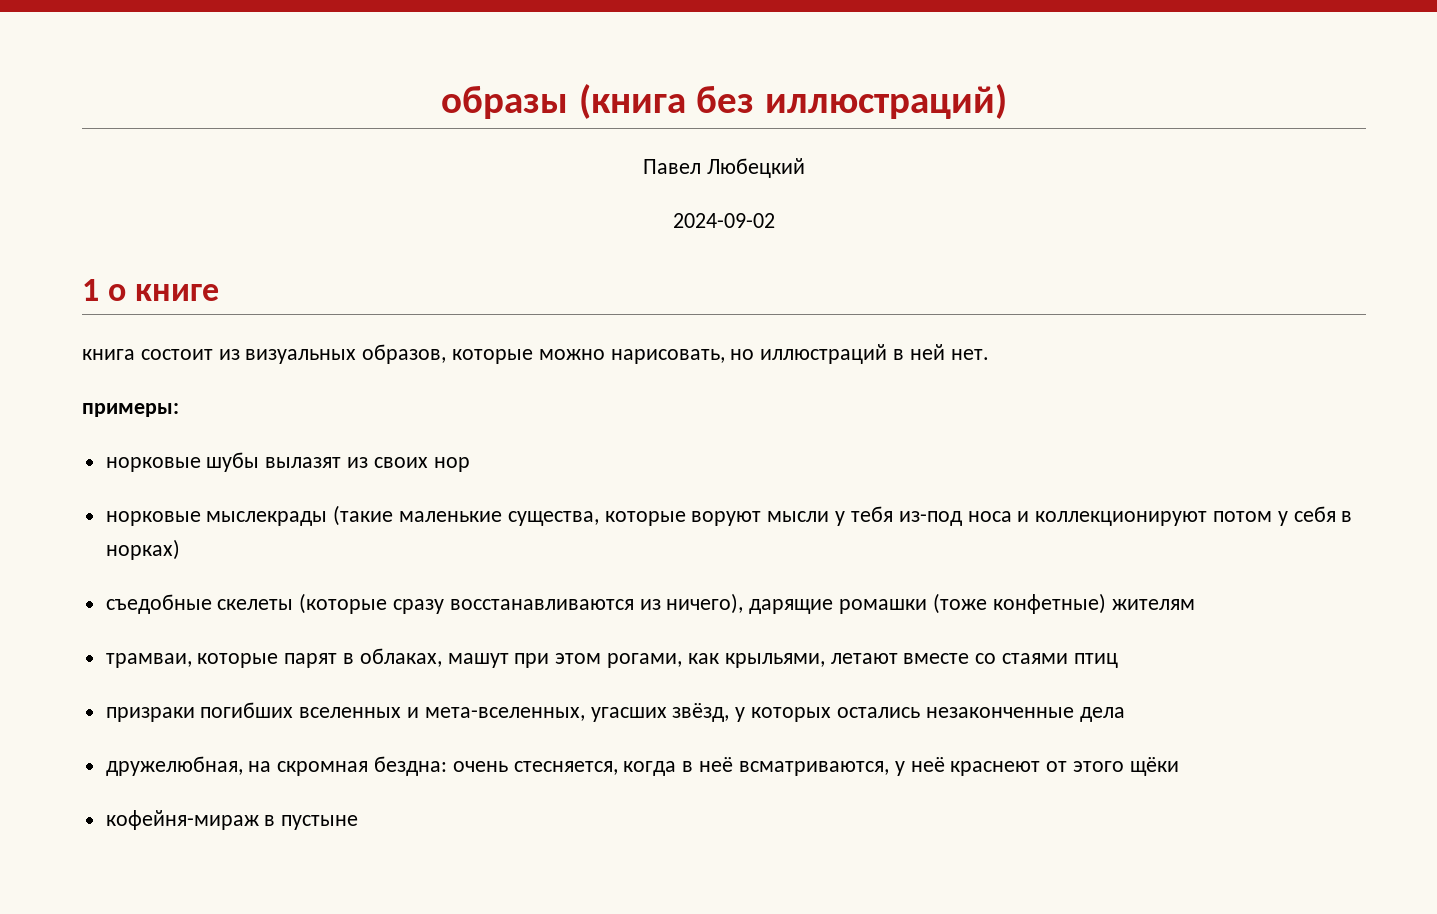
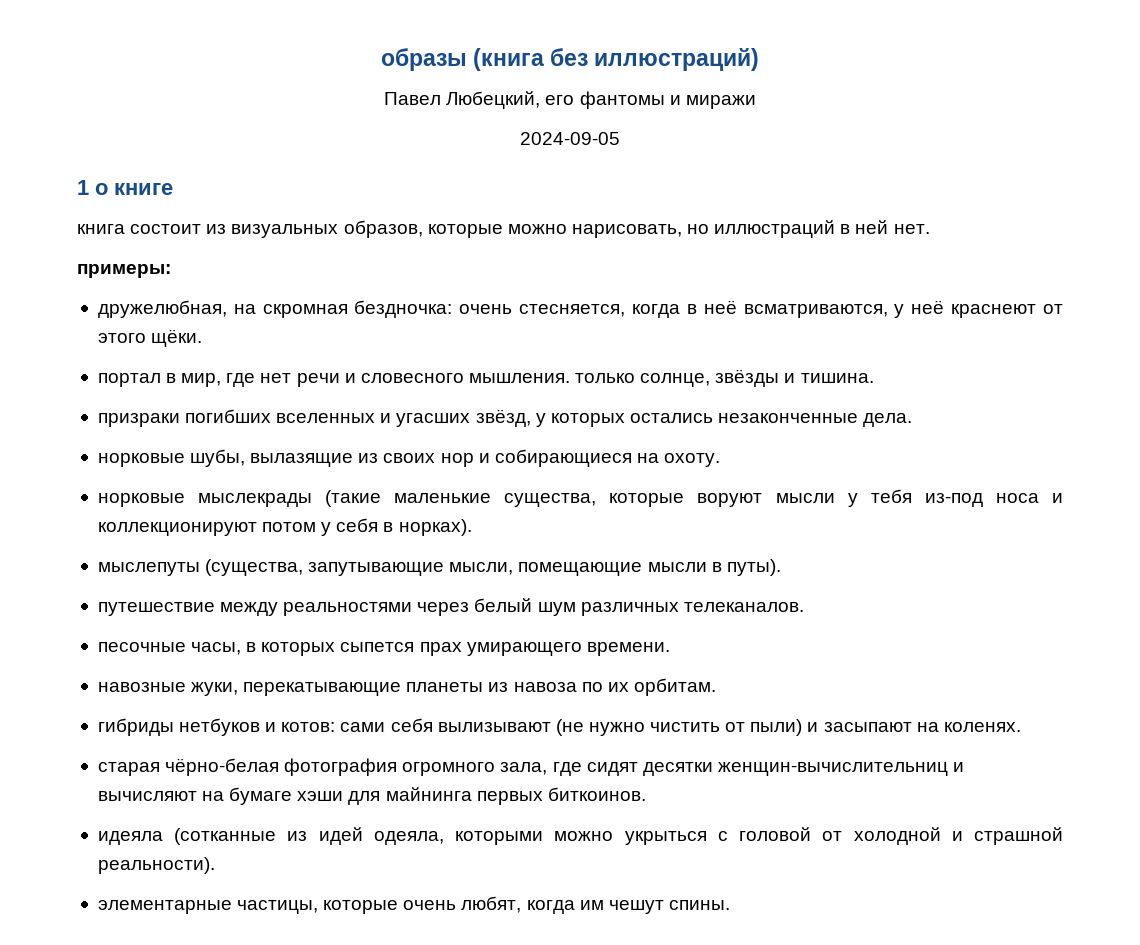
- Павел Любецкий
- 2024-09-02
+ Павел Любецкий, его фантомы и миражи
+ 2024-09-05
- норковые шубы вылазят из своих нор
+ дружелюбная, на скромная бездночка: очень стесняется, когда в неё всматриваются, у неё краснеют от этого щёки.
+ портал в мир, где нет речи и словесного мышления. только солнце, звёзды и тишина.
+ призраки погибших вселенных и угасших звёзд, у которых остались незаконченные дела.
+ норковые шубы, вылазящие из своих нор и собирающиеся на охоту.
- норковые мыслекрады (такие маленькие существа, которые воруют мысли у тебя из-под носа и коллекционируют потом у себя в норках)
- съедобные скелеты (которые сразу восстанавливаются из ничего), дарящие ромашки (тоже конфетные) жителям
- трамваи, которые парят в облаках, машут при этом рогами, как крыльями, летают вместе со стаями птиц
- призраки погибших вселенных и мета-вселенных, угасших звёзд, у которых остались незаконченные дела
- дружелюбная, на скромная бездна: очень стесняется, когда в неё всматриваются, у неё краснеют от этого щёки
- кофейня-мираж в пустыне
+ норковые мыслекрады (такие маленькие существа, которые воруют мысли у тебя из-под носа и коллекционируют потом у себя в норках).
+ мыслепуты (существа, запутывающие мысли, помещающие мысли в путы).
+ путешествие между реальностями через белый шум различных телеканалов.
+ песочные часы, в которых сыпется прах умирающего времени.
+ навозные жуки, перекатывающие планеты из навоза по их орбитам.
+ гибриды нетбуков и котов: сами себя вылизывают (не нужно чистить от пыли) и засыпают на коленях.
+ старая чёрно-белая фотография огромного зала, где сидят десятки женщин-вычислительниц и вычисляют на бумаге хэши для майнинга первых биткоинов.
+ идеяла (сотканные из идей одеяла, которыми можно укрыться с головой от холодной и страшной реальности).
+ элементарные частицы, которые очень любят, когда им чешут спины.

